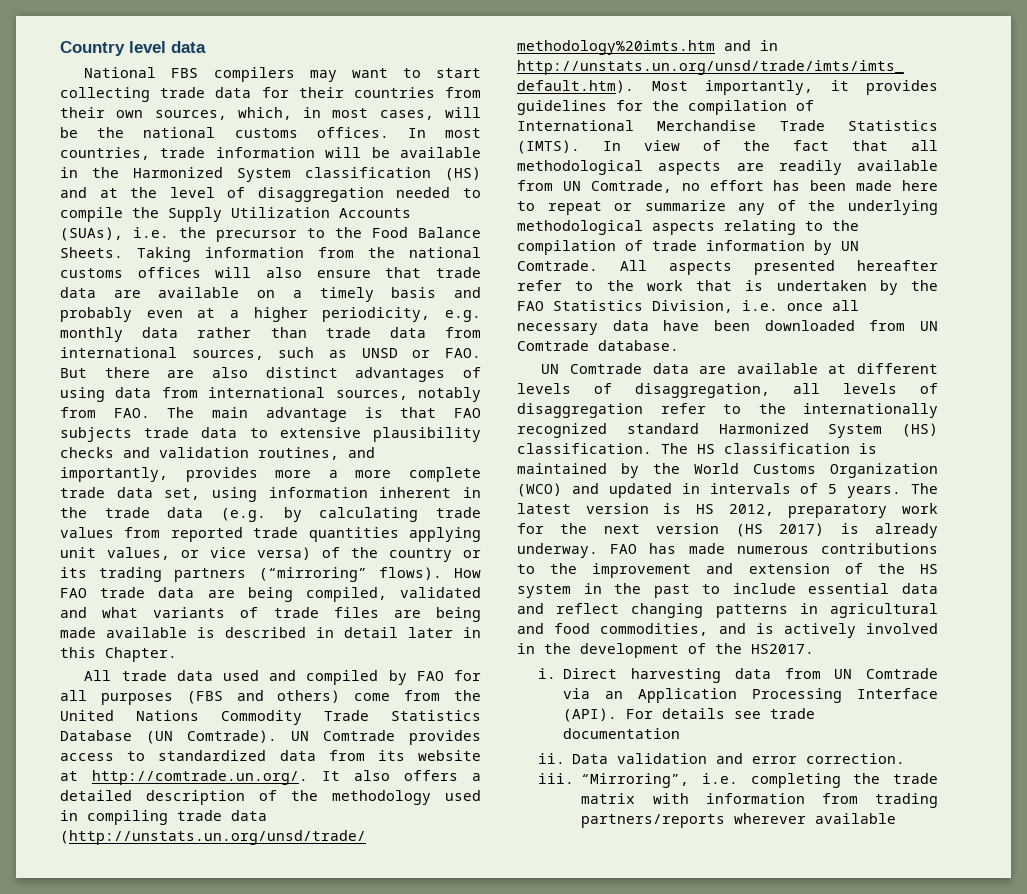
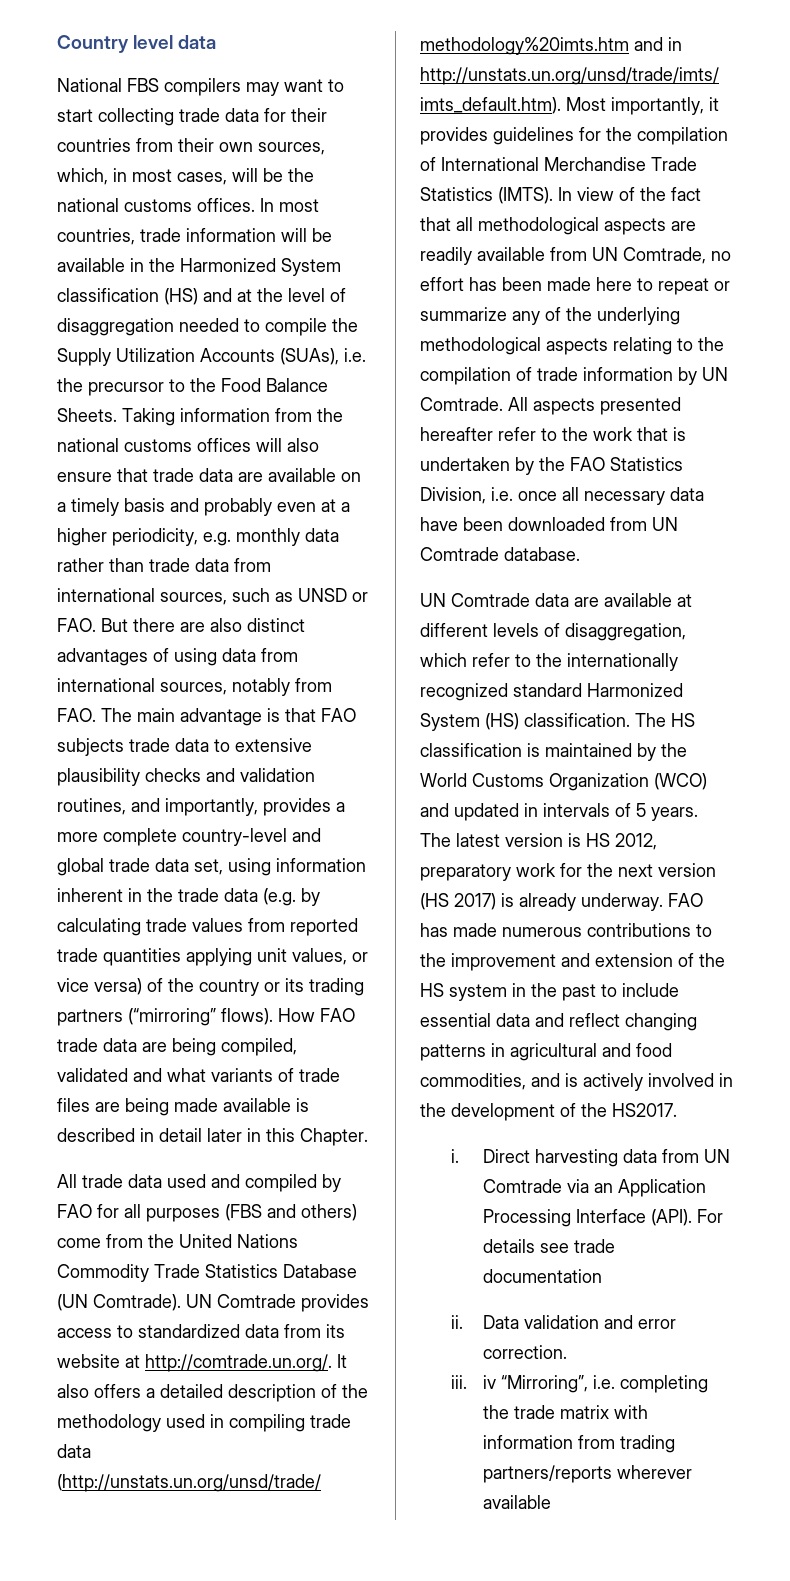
- Taking information from the national customs offices will also ensure that trade data are available on a timely basis and probably even at a higher periodicity, e.g. monthly data rather than trade data from international sources, such as UNSD or FAO. But there are also distinct advantages of using data from international sources, notably from FAO. The main advantage is that FAO subjects trade data to extensive plausibility checks and validation routines, and importantly, provides more a more complete trade data set, using information inherent in the trade data (e.g. by calculating trade values from reported trade quantities applying unit values, or vice versa) of the country or its trading partners (“mirroring” flows).
+ Taking information from the national customs offices will also ensure that trade data are available on a timely basis and probably even at a higher periodicity, e.g. monthly data rather than trade data from international sources, such as UNSD or FAO. But there are also distinct advantages of using data from international sources, notably from FAO. The main advantage is that FAO subjects trade data to extensive plausibility checks and validation routines, and importantly, provides a more complete country-level and global trade data set, using information inherent in the trade data (e.g. by calculating trade values from reported trade quantities applying unit values, or vice versa) of the country or its trading partners (“mirroring” flows).
- UN Comtrade data are available at different levels of disaggregation, all levels of disaggregation refer to the internationally recognized standard Harmonized System (HS) classification.
+ UN Comtrade data are available at different levels of disaggregation, which refer to the internationally recognized standard Harmonized System (HS) classification.
- iii. “Mirroring”, i.e. completing the trade matrix with information from trading partners/reports wherever available
+ iii. iv “Mirroring”, i.e. completing the trade matrix with information from trading partners/reports wherever available

